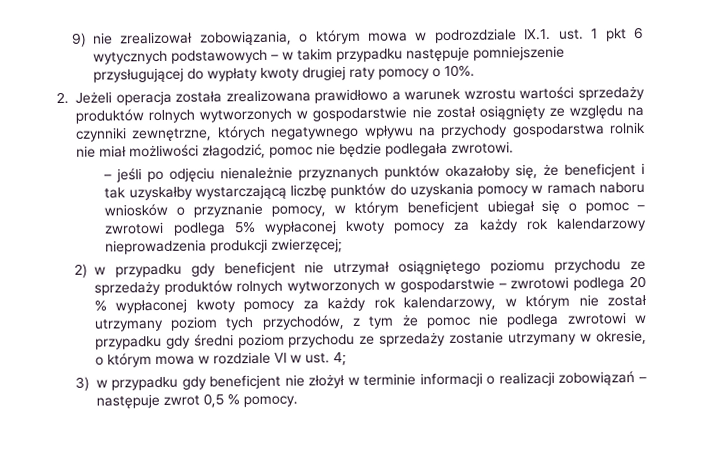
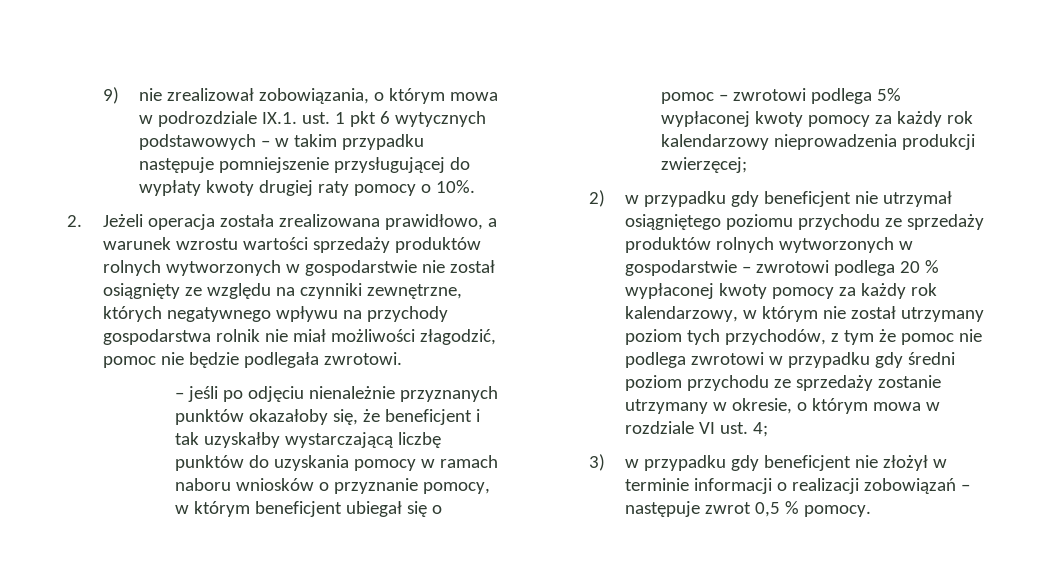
- 2. Jeżeli operacja została zrealizowana prawidłowo a warunek wzrostu wartości sprzedaży produktów rolnych wytworzonych w gospodarstwie nie został osiągnięty ze względu na czynniki zewnętrzne, których negatywnego wpływu na przychody gospodarstwa rolnik nie miał możliwości złagodzić, pomoc nie będzie podlegała zwrotowi.
+ 2. Jeżeli operacja została zrealizowana prawidłowo, a warunek wzrostu wartości sprzedaży produktów rolnych wytworzonych w gospodarstwie nie został osiągnięty ze względu na czynniki zewnętrzne, których negatywnego wpływu na przychody gospodarstwa rolnik nie miał możliwości złagodzić, pomoc nie będzie podlegała zwrotowi.
- 2) w przypadku gdy beneficjent nie utrzymał osiągniętego poziomu przychodu ze sprzedaży produktów rolnych wytworzonych w gospodarstwie – zwrotowi podlega 20 % wypłaconej kwoty pomocy za każdy rok kalendarzowy, w którym nie został utrzymany poziom tych przychodów, z tym że pomoc nie podlega zwrotowi w przypadku gdy średni poziom przychodu ze sprzedaży zostanie utrzymany w okresie, o którym mowa w rozdziale VI w ust. 4;
+ 2) w przypadku gdy beneficjent nie utrzymał osiągniętego poziomu przychodu ze sprzedaży produktów rolnych wytworzonych w gospodarstwie – zwrotowi podlega 20 % wypłaconej kwoty pomocy za każdy rok kalendarzowy, w którym nie został utrzymany poziom tych przychodów, z tym że pomoc nie podlega zwrotowi w przypadku gdy średni poziom przychodu ze sprzedaży zostanie utrzymany w okresie, o którym mowa w rozdziale VI ust. 4;

